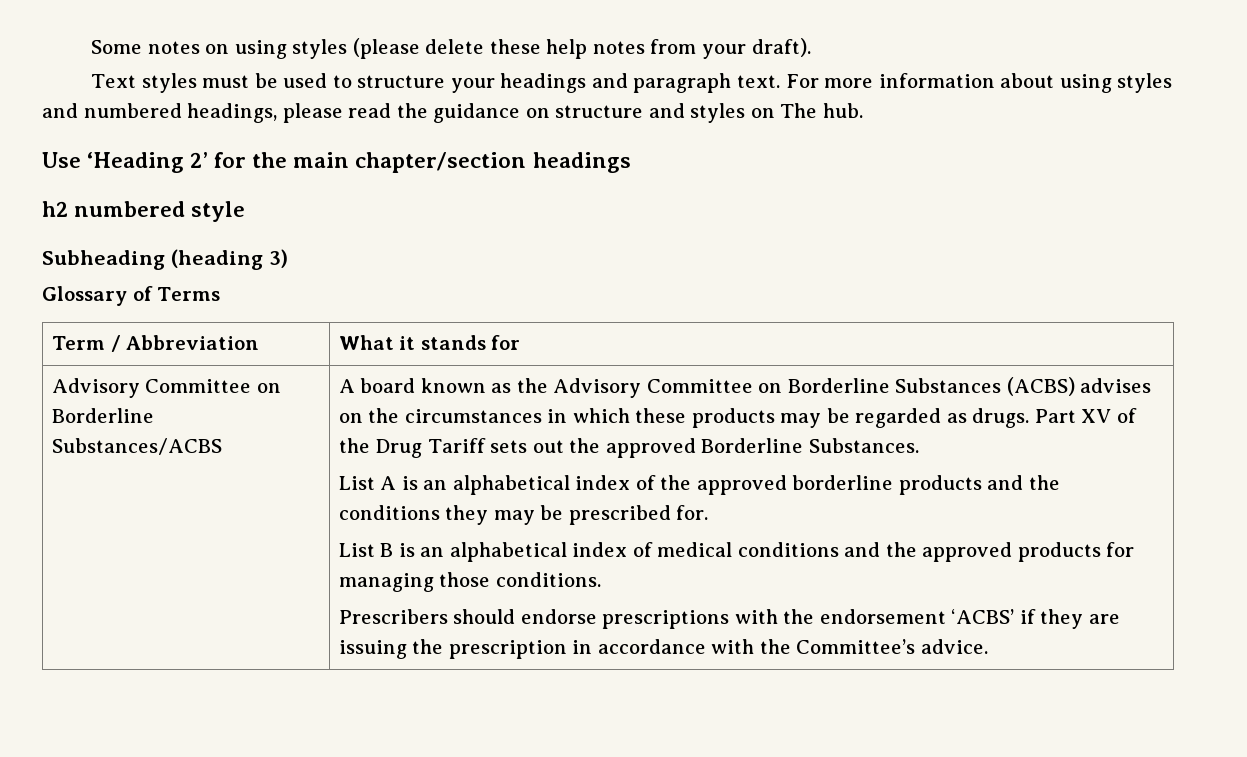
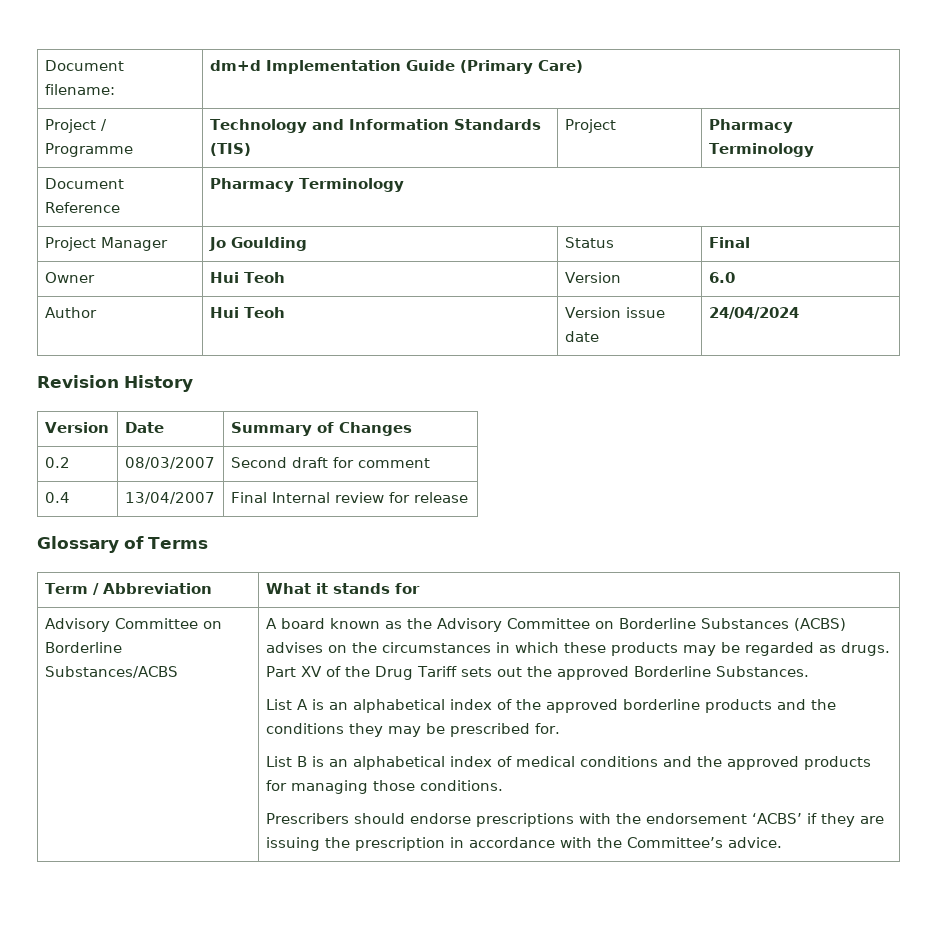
- Some notes on using styles (please delete these help notes from your draft).
- Text styles must be used to structure your headings and paragraph text. For more information about using styles and numbered headings, please read the guidance on structure and styles on The hub.
- Use ‘Heading 2’ for the main chapter/section headings
- h2 numbered style
- Subheading (heading 3)
+ Document filename: | dm+d Implementation Guide (Primary Care)
+ Project / Programme | Technology and Information Standards (TIS) | Project | Pharmacy Terminology
+ Document Reference | Pharmacy Terminology
+ Project Manager | Jo Goulding | Status | Final
+ Owner | Hui Teoh | Version | 6.0
+ Author | Hui Teoh | Version issue date | 24/04/2024
+ Revision History
+ Version | Date | Summary of Changes
+ 0.2 | 08/03/2007 | Second draft for comment
+ 0.4 | 13/04/2007 | Final Internal review for release

